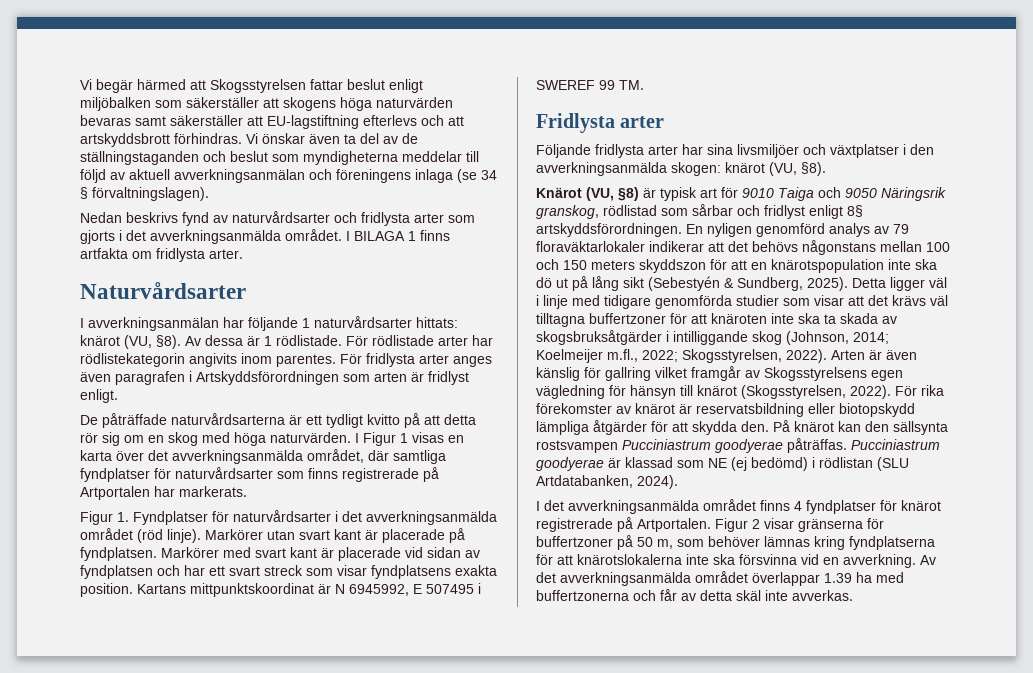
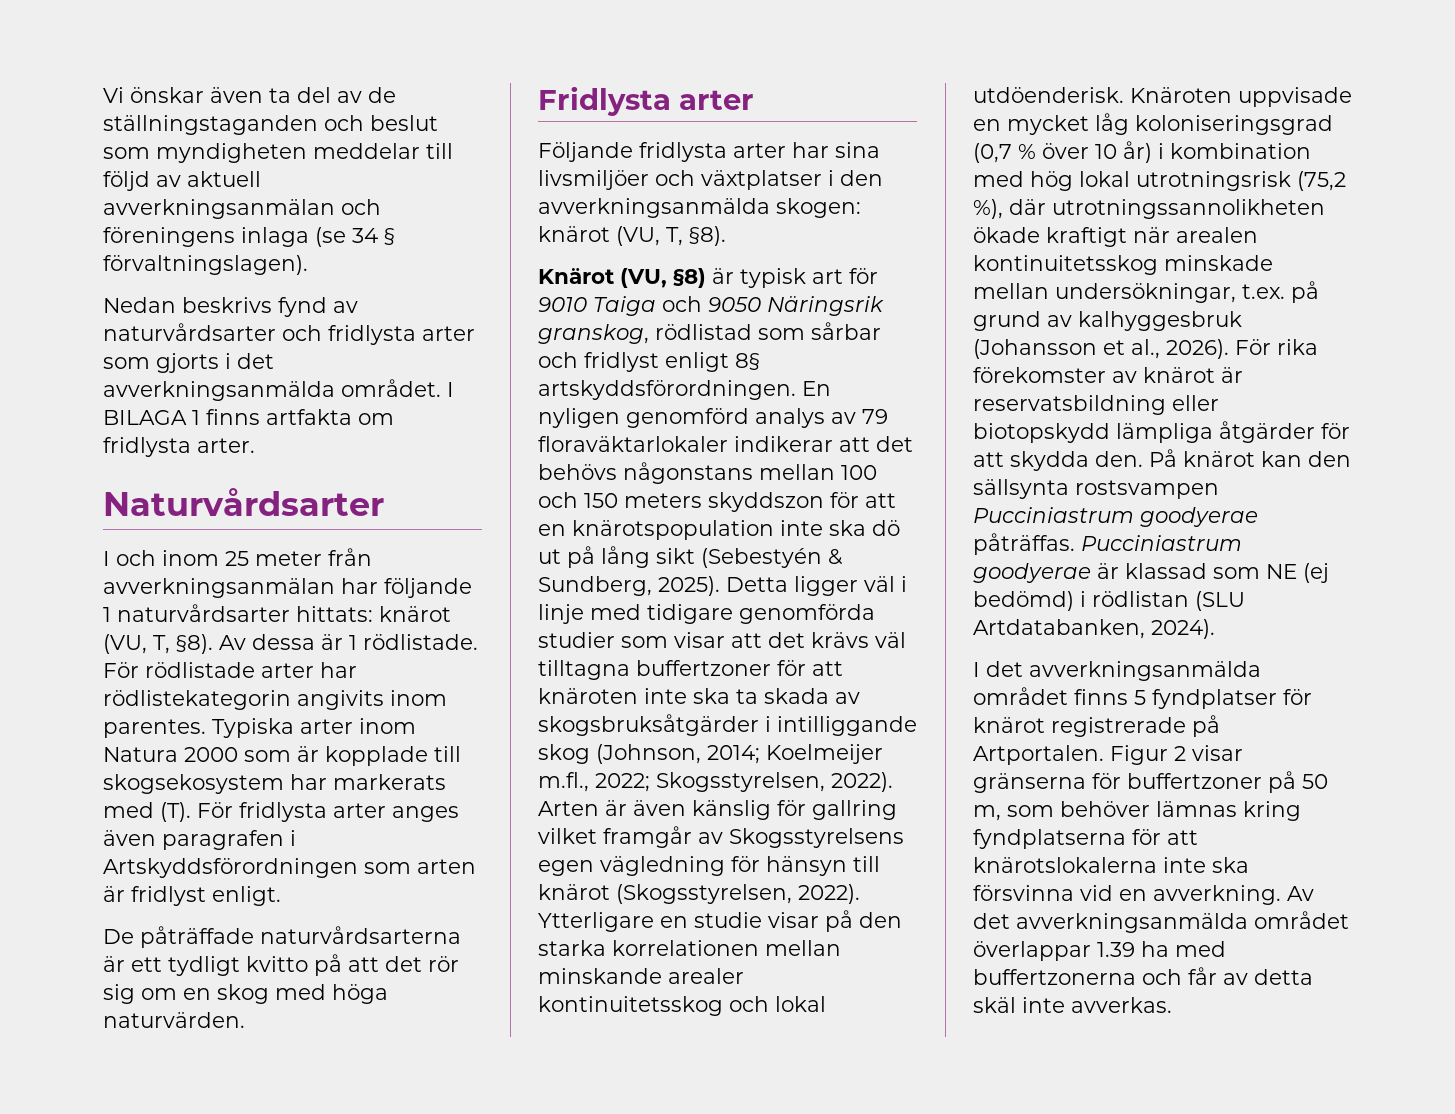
- Vi begär härmed att Skogsstyrelsen fattar beslut enligt miljöbalken som säkerställer att skogens höga naturvärden bevaras samt säkerställer att EU-lagstiftning efterlevs och att artskyddsbrott förhindras. Vi önskar även ta del av de ställningstaganden och beslut som myndigheterna meddelar till följd av aktuell avverkningsanmälan och föreningens inlaga (se 34 § förvaltningslagen).
+ Vi önskar även ta del av de ställningstaganden och beslut som myndigheten meddelar till följd av aktuell avverkningsanmälan och föreningens inlaga (se 34 § förvaltningslagen).
- I avverkningsanmälan har följande 1 naturvårdsarter hittats: knärot (VU, §8).
+ I och inom 25 meter från avverkningsanmälan har följande 1 naturvårdsarter hittats: knärot (VU, T, §8).
- För fridlysta arter anges även paragrafen i Artskyddsförordningen som arten är fridlyst enligt.
+ Typiska arter inom Natura 2000 som är kopplade till skogsekosystem har markerats med (T). För fridlysta arter anges även paragrafen i Artskyddsförordningen som arten är fridlyst enligt.
- De påträffade naturvårdsarterna är ett tydligt kvitto på att detta rör sig om en skog med höga naturvärden. I Figur 1 visas en karta över det avverkningsanmälda området, där samtliga fyndplatser för naturvårdsarter som finns registrerade på Artportalen har markerats.
- Figur 1. Fyndplatser för naturvårdsarter i det avverkningsanmälda området (röd linje). Markörer utan svart kant är placerade på fyndplatsen. Markörer med svart kant är placerade vid sidan av fyndplatsen och har ett svart streck som visar fyndplatsens exakta position. Kartans mittpunktskoordinat är N 6945992, E 507495 i SWEREF 99 TM.
+ De påträffade naturvårdsarterna är ett tydligt kvitto på att det rör sig om en skog med höga naturvärden.
- Följande fridlysta arter har sina livsmiljöer och växtplatser i den avverkningsanmälda skogen: knärot (VU, §8).
+ Följande fridlysta arter har sina livsmiljöer och växtplatser i den avverkningsanmälda skogen: knärot (VU, T, §8).
+ Ytterligare en studie visar på den starka korrelationen mellan minskande arealer kontinuitetsskog och lokal utdöenderisk. Knäroten uppvisade en mycket låg koloniseringsgrad (0,7 % över 10 år) i kombination med hög lokal utrotningsrisk (75,2 %), där utrotningssannolikheten ökade kraftigt när arealen kontinuitetsskog minskade mellan undersökningar, t.ex. på grund av kalhyggesbruk (Johansson et al., 2026).
- I det avverkningsanmälda området finns 4 fyndplatser för knärot registrerade på Artportalen.
+ I det avverkningsanmälda området finns 5 fyndplatser för knärot registrerade på Artportalen.

